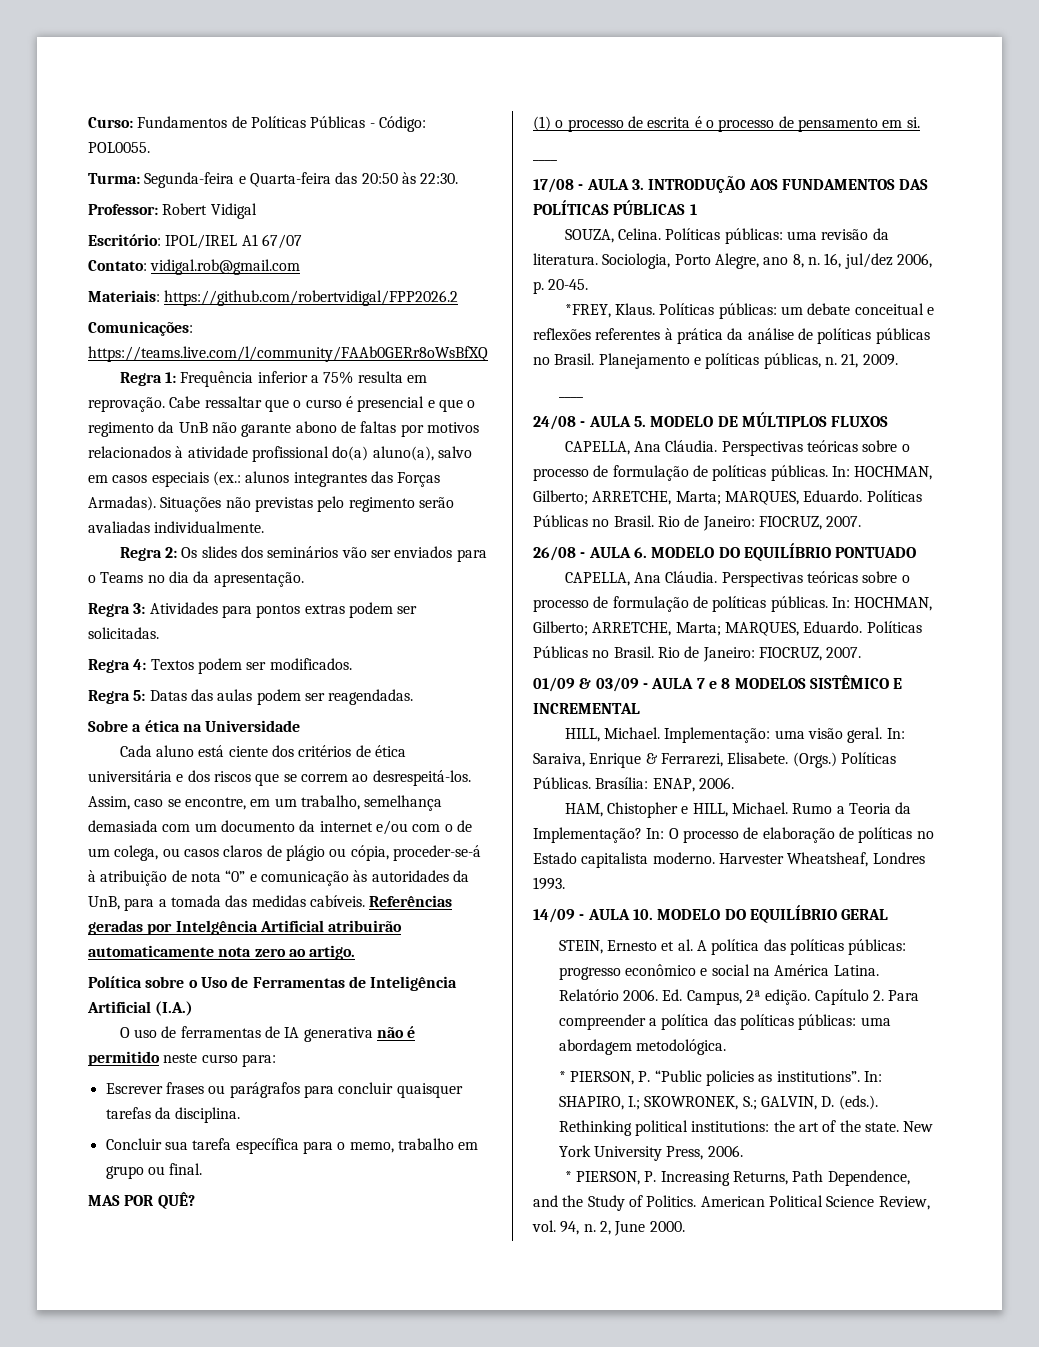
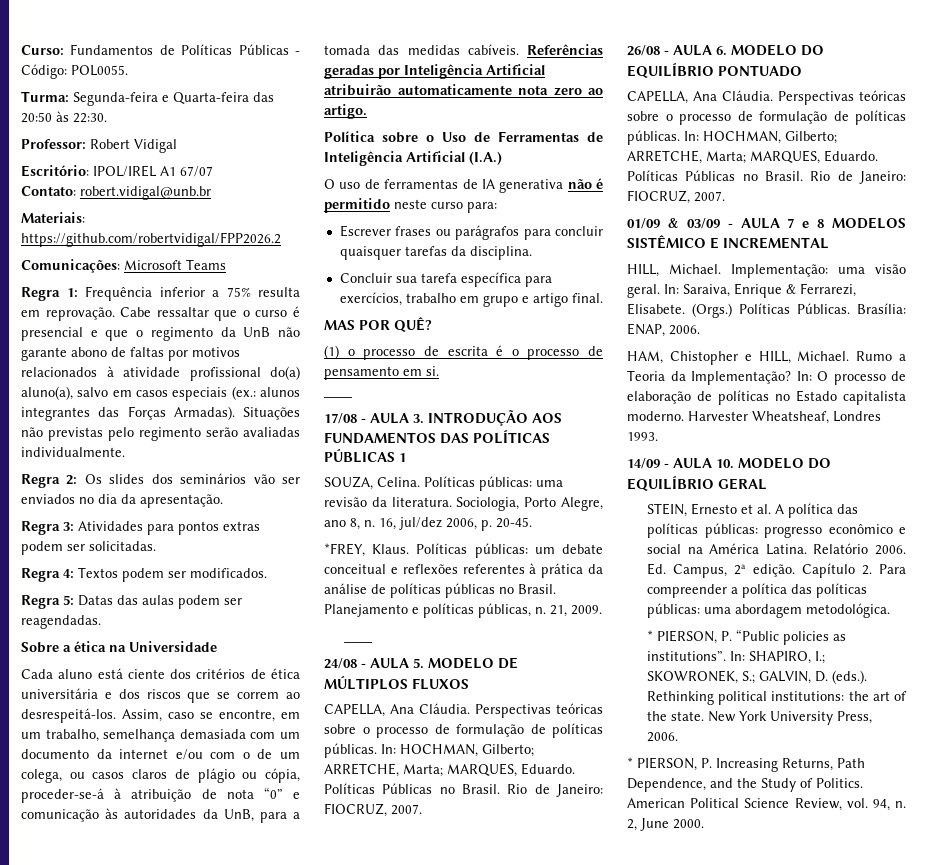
- Contato: vidigal.rob@gmail.com
+ Contato: robert.vidigal@unb.br
- Comunicações: https://teams.live.com/l/community/FAAb0GERr8oWsBfXQ
+ Comunicações: Microsoft Teams
- Regra 2: Os slides dos seminários vão ser enviados para o Teams no dia da apresentação.
+ Regra 2: Os slides dos seminários vão ser enviados no dia da apresentação.
- Referências geradas por Intelgência Artificial atribuirão automaticamente nota zero ao artigo.
+ Referências geradas por Inteligência Artificial atribuirão automaticamente nota zero ao artigo.
- Concluir sua tarefa específica para o memo, trabalho em grupo ou final.
+ Concluir sua tarefa específica para exercícios, trabalho em grupo e artigo final.

